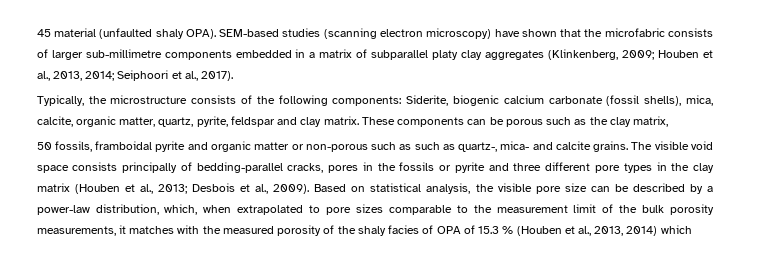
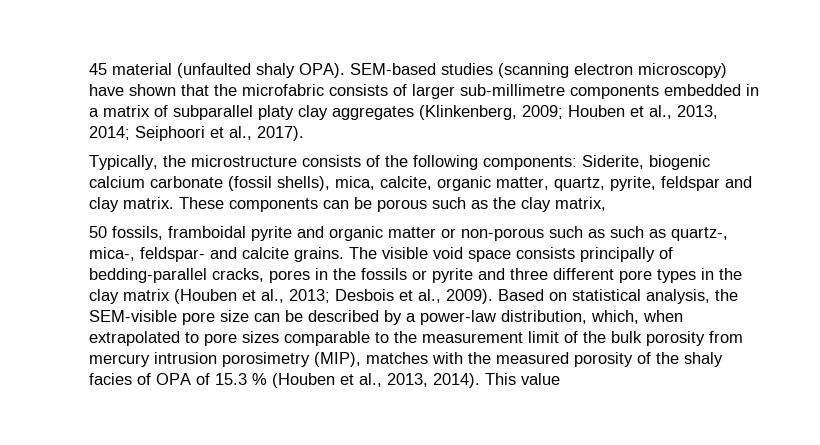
- 50 fossils, framboidal pyrite and organic matter or non-porous such as such as quartz-, mica- and calcite grains.
+ 50 fossils, framboidal pyrite and organic matter or non-porous such as such as quartz-, mica-, feldspar- and calcite grains.
- Based on statistical analysis, the visible pore size can be described by a power-law distribution, which, when extrapolated to pore sizes comparable to the measurement limit of the bulk porosity measurements, it matches with the measured porosity of the shaly facies of OPA of 15.3 % (Houben et al., 2013, 2014) which
+ Based on statistical analysis, the SEM-visible pore size can be described by a power-law distribution, which, when extrapolated to pore sizes comparable to the measurement limit of the bulk porosity from mercury intrusion porosimetry (MIP), matches with the measured porosity of the shaly facies of OPA of 15.3 % (Houben et al., 2013, 2014). This value

